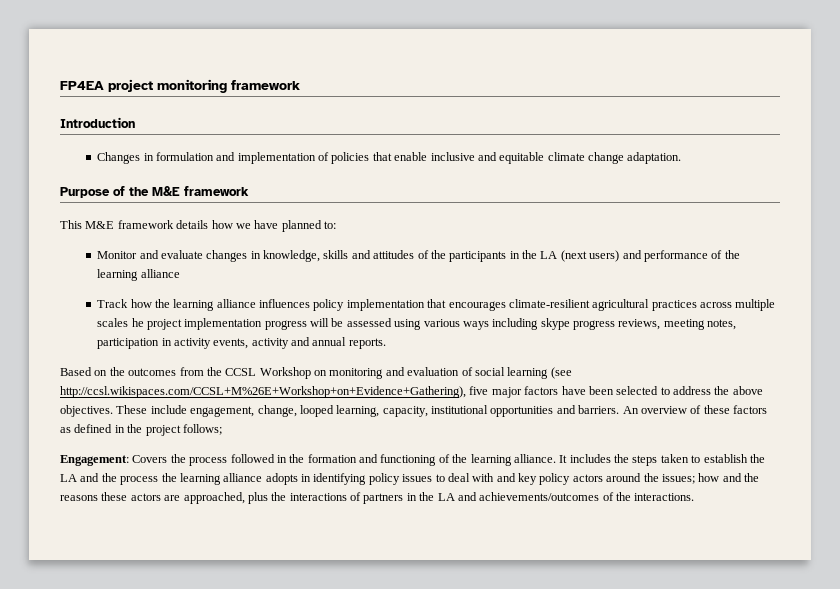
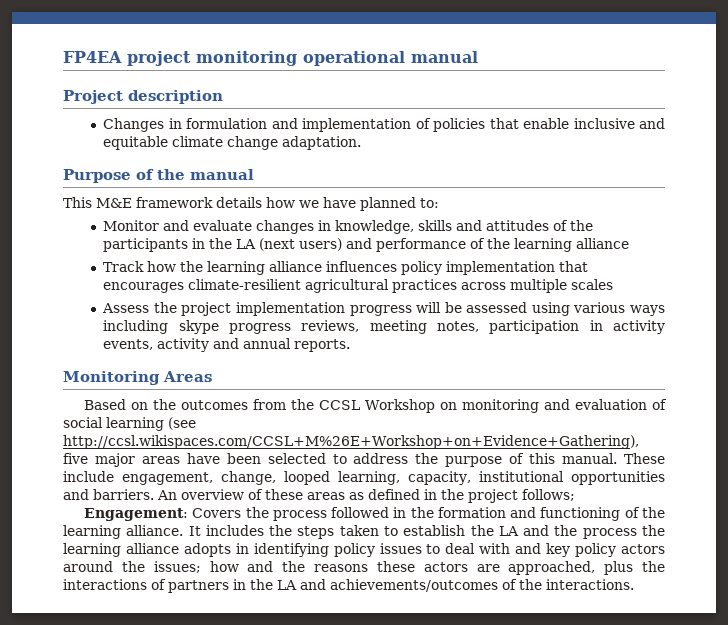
- FP4EA project monitoring framework
- Introduction
+ FP4EA project monitoring operational manual
+ Project description
- Purpose of the M&E framework
+ Purpose of the manual
- Track how the learning alliance influences policy implementation that encourages climate‐resilient agricultural practices across multiple scales he project implementation progress will be assessed using various ways including skype progress reviews, meeting notes, participation in activity events, activity and annual reports.
+ Track how the learning alliance influences policy implementation that encourages climate‐resilient agricultural practices across multiple scales
+ Assess the project implementation progress will be assessed using various ways including skype progress reviews, meeting notes, participation in activity events, activity and annual reports.
+ Monitoring Areas
- Based on the outcomes from the CCSL Workshop on monitoring and evaluation of social learning (see http://ccsl.wikispaces.com/CCSL+M%26E+Workshop+on+Evidence+Gathering), five major factors have been selected to address the above objectives.
+ Based on the outcomes from the CCSL Workshop on monitoring and evaluation of social learning (see http://ccsl.wikispaces.com/CCSL+M%26E+Workshop+on+Evidence+Gathering), five major areas have been selected to address the purpose of this manual.
- An overview of these factors as defined in the project follows;
+ An overview of these areas as defined in the project follows;

